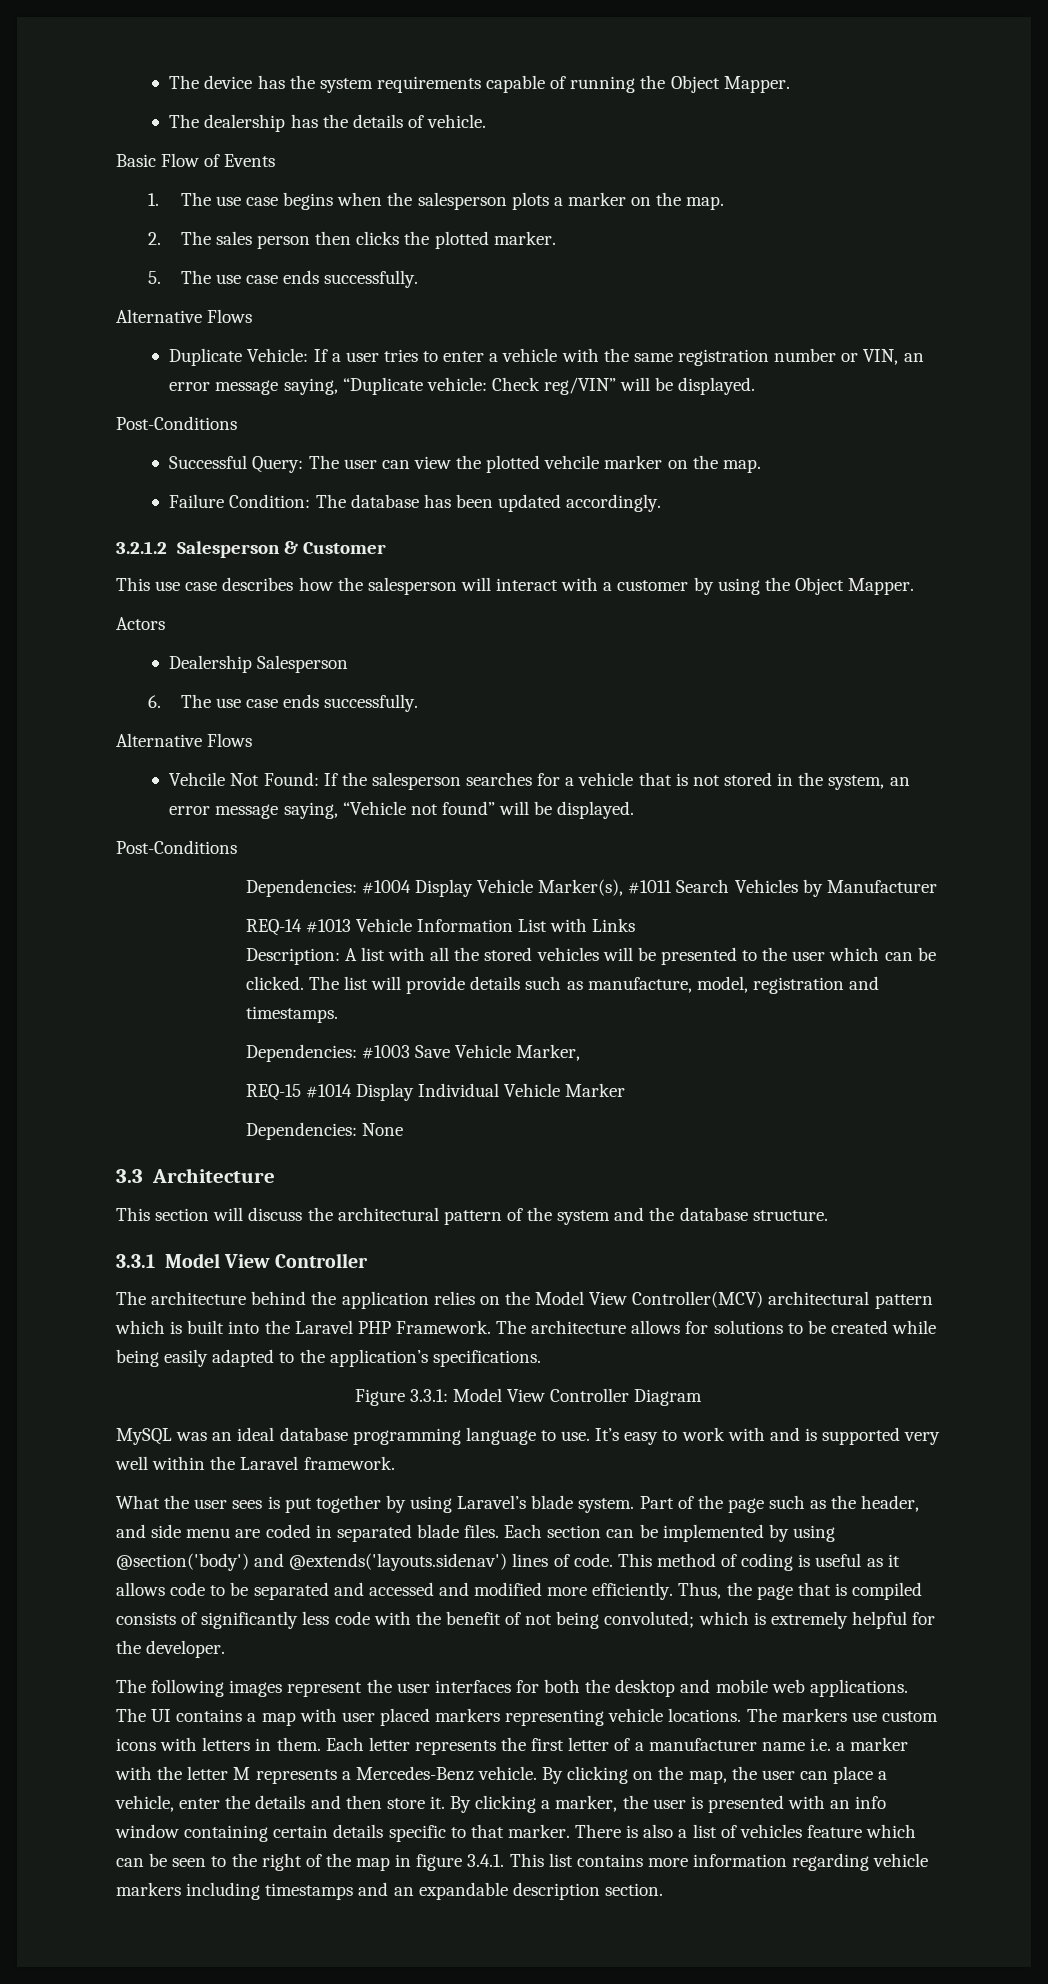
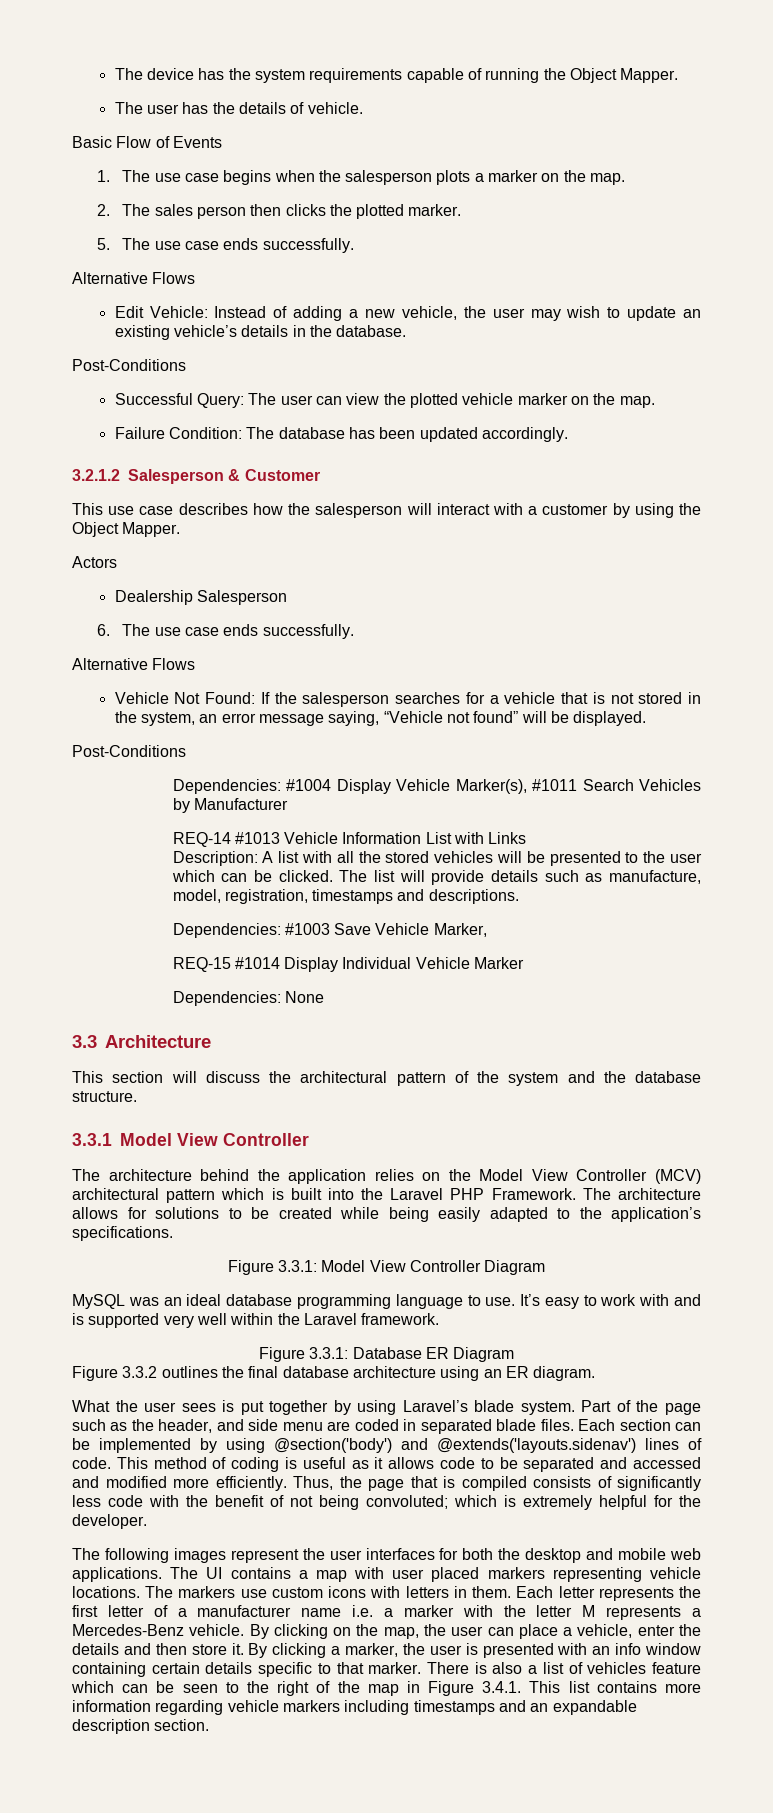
- The dealership has the details of vehicle.
+ The user has the details of vehicle.
- Duplicate Vehicle: If a user tries to enter a vehicle with the same registration number or VIN, an error message saying, “Duplicate vehicle: Check reg/VIN” will be displayed.
+ Edit Vehicle: Instead of adding a new vehicle, the user may wish to update an existing vehicle’s details in the database.
- Successful Query: The user can view the plotted vehcile marker on the map.
+ Successful Query: The user can view the plotted vehicle marker on the map.
- Vehcile Not Found: If the salesperson searches for a vehicle that is not stored in the system, an error message saying, “Vehicle not found” will be displayed.
+ Vehicle Not Found: If the salesperson searches for a vehicle that is not stored in the system, an error message saying, “Vehicle not found” will be displayed.
- The list will provide details such as manufacture, model, registration and timestamps.
+ The list will provide details such as manufacture, model, registration, timestamps and descriptions.
- The architecture behind the application relies on the Model View Controller(MCV) architectural pattern which is built into the Laravel PHP Framework.
+ The architecture behind the application relies on the Model View Controller (MCV) architectural pattern which is built into the Laravel PHP Framework.
+ Figure 3.3.1: Database ER Diagram
+ Figure 3.3.2 outlines the final database architecture using an ER diagram.
- There is also a list of vehicles feature which can be seen to the right of the map in figure 3.4.1. This list contains more information regarding vehicle markers including timestamps and an expandable description section.
+ There is also a list of vehicles feature which can be seen to the right of the map in Figure 3.4.1. This list contains more information regarding vehicle markers including timestamps and an expandable description section.

